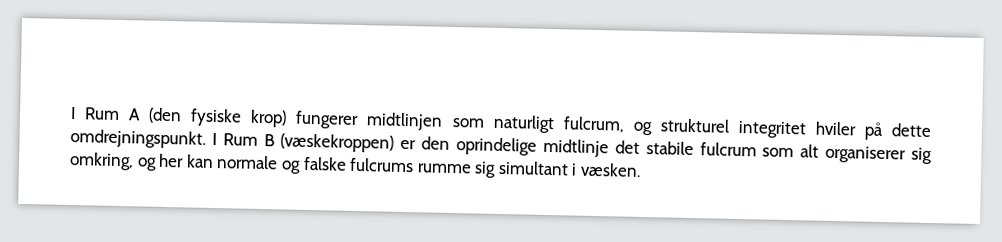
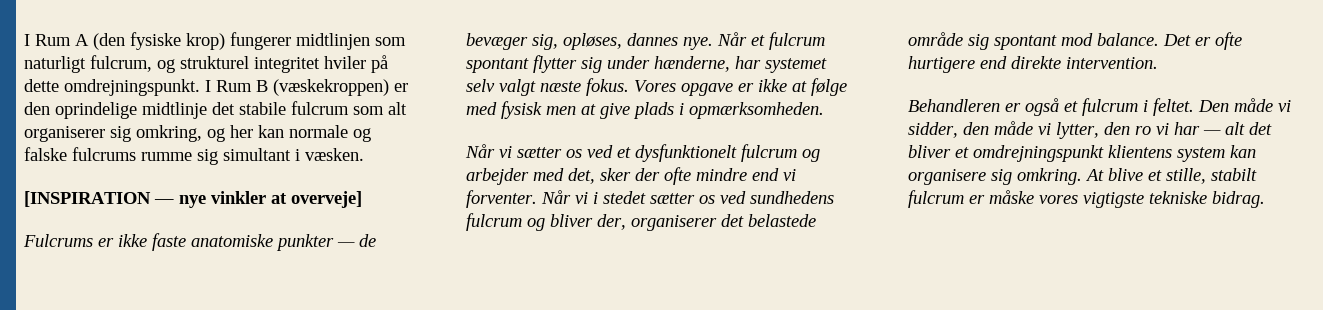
+ [INSPIRATION — nye vinkler at overveje]
+ Fulcrums er ikke faste anatomiske punkter — de bevæger sig, opløses, dannes nye. Når et fulcrum spontant flytter sig under hænderne, har systemet selv valgt næste fokus. Vores opgave er ikke at følge med fysisk men at give plads i opmærksomheden.
+ Når vi sætter os ved et dysfunktionelt fulcrum og arbejder med det, sker der ofte mindre end vi forventer. Når vi i stedet sætter os ved sundhedens fulcrum og bliver der, organiserer det belastede område sig spontant mod balance. Det er ofte hurtigere end direkte intervention.
+ Behandleren er også et fulcrum i feltet. Den måde vi sidder, den måde vi lytter, den ro vi har — alt det bliver et omdrejningspunkt klientens system kan organisere sig omkring. At blive et stille, stabilt fulcrum er måske vores vigtigste tekniske bidrag.

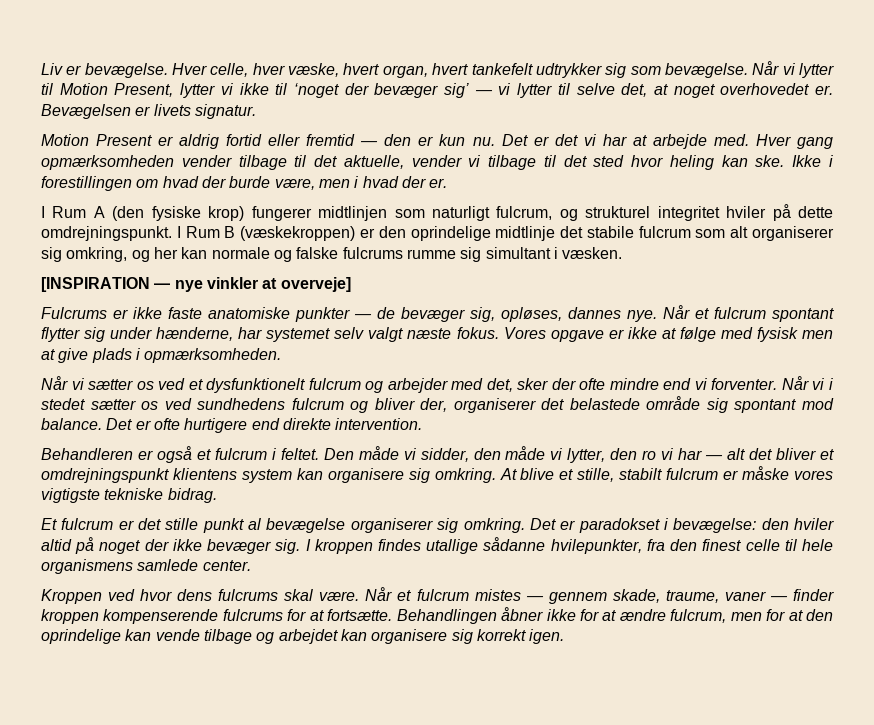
+ Liv er bevægelse. Hver celle, hver væske, hvert organ, hvert tankefelt udtrykker sig som bevægelse. Når vi lytter til Motion Present, lytter vi ikke til ‘noget der bevæger sig’ — vi lytter til selve det, at noget overhovedet er. Bevægelsen er livets signatur.
+ Motion Present er aldrig fortid eller fremtid — den er kun nu. Det er det vi har at arbejde med. Hver gang opmærksomheden vender tilbage til det aktuelle, vender vi tilbage til det sted hvor heling kan ske. Ikke i forestillingen om hvad der burde være, men i hvad der er.
+ Et fulcrum er det stille punkt al bevægelse organiserer sig omkring. Det er paradokset i bevægelse: den hviler altid på noget der ikke bevæger sig. I kroppen findes utallige sådanne hvilepunkter, fra den finest celle til hele organismens samlede center.
+ Kroppen ved hvor dens fulcrums skal være. Når et fulcrum mistes — gennem skade, traume, vaner — finder kroppen kompenserende fulcrums for at fortsætte. Behandlingen åbner ikke for at ændre fulcrum, men for at den oprindelige kan vende tilbage og arbejdet kan organisere sig korrekt igen.

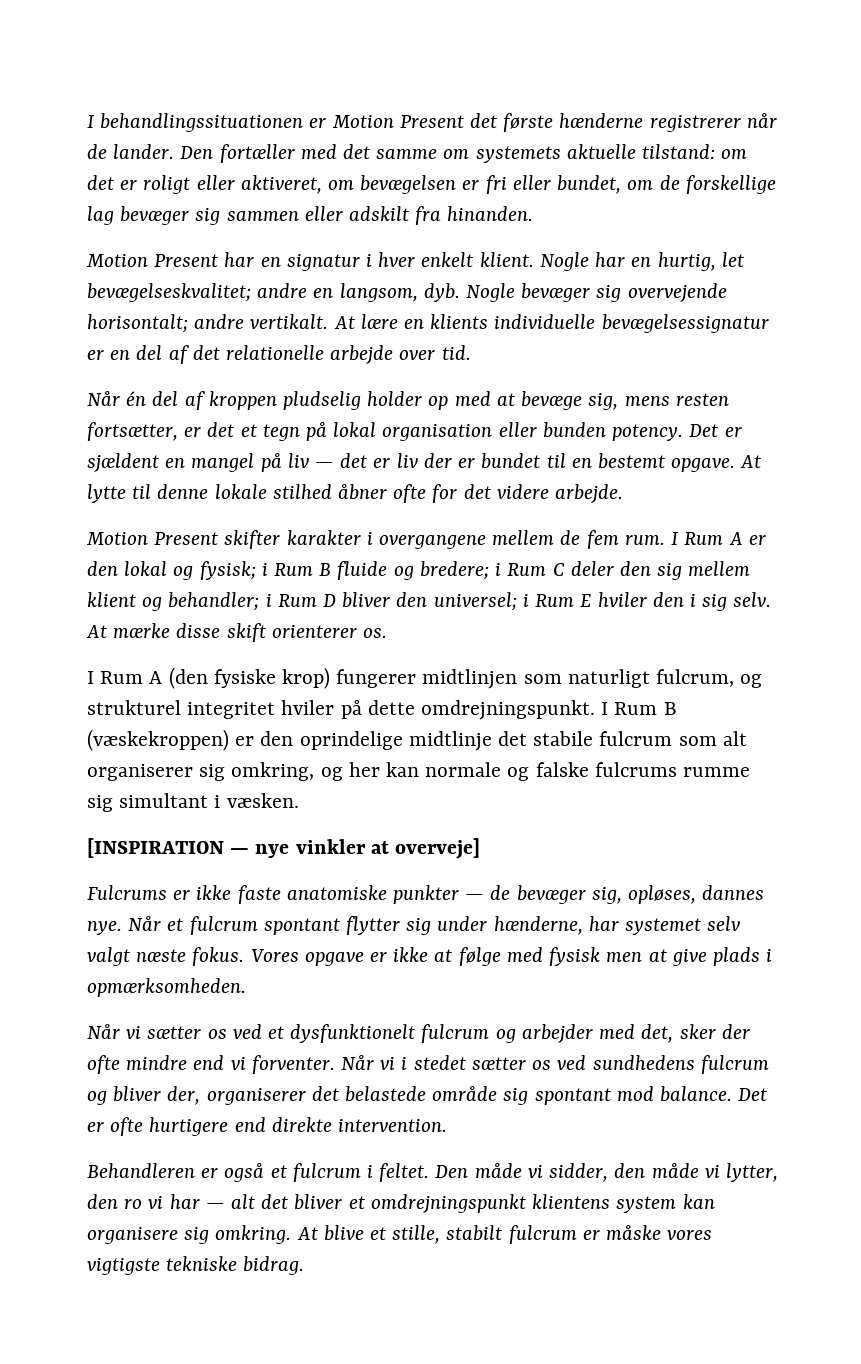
- Liv er bevægelse. Hver celle, hver væske, hvert organ, hvert tankefelt udtrykker sig som bevægelse. Når vi lytter til Motion Present, lytter vi ikke til ‘noget der bevæger sig’ — vi lytter til selve det, at noget overhovedet er. Bevægelsen er livets signatur.
- Motion Present er aldrig fortid eller fremtid — den er kun nu. Det er det vi har at arbejde med. Hver gang opmærksomheden vender tilbage til det aktuelle, vender vi tilbage til det sted hvor heling kan ske. Ikke i forestillingen om hvad der burde være, men i hvad der er.
+ I behandlingssituationen er Motion Present det første hænderne registrerer når de lander. Den fortæller med det samme om systemets aktuelle tilstand: om det er roligt eller aktiveret, om bevægelsen er fri eller bundet, om de forskellige lag bevæger sig sammen eller adskilt fra hinanden.
+ Motion Present har en signatur i hver enkelt klient. Nogle har en hurtig, let bevægelseskvalitet; andre en langsom, dyb. Nogle bevæger sig overvejende horisontalt; andre vertikalt. At lære en klients individuelle bevægelsessignatur er en del af det relationelle arbejde over tid.
+ Når én del af kroppen pludselig holder op med at bevæge sig, mens resten fortsætter, er det et tegn på lokal organisation eller bunden potency. Det er sjældent en mangel på liv — det er liv der er bundet til en bestemt opgave. At lytte til denne lokale stilhed åbner ofte for det videre arbejde.
+ Motion Present skifter karakter i overgangene mellem de fem rum. I Rum A er den lokal og fysisk; i Rum B fluide og bredere; i Rum C deler den sig mellem klient og behandler; i Rum D bliver den universel; i Rum E hviler den i sig selv. At mærke disse skift orienterer os.
- Et fulcrum er det stille punkt al bevægelse organiserer sig omkring. Det er paradokset i bevægelse: den hviler altid på noget der ikke bevæger sig. I kroppen findes utallige sådanne hvilepunkter, fra den finest celle til hele organismens samlede center.
- Kroppen ved hvor dens fulcrums skal være. Når et fulcrum mistes — gennem skade, traume, vaner — finder kroppen kompenserende fulcrums for at fortsætte. Behandlingen åbner ikke for at ændre fulcrum, men for at den oprindelige kan vende tilbage og arbejdet kan organisere sig korrekt igen.

